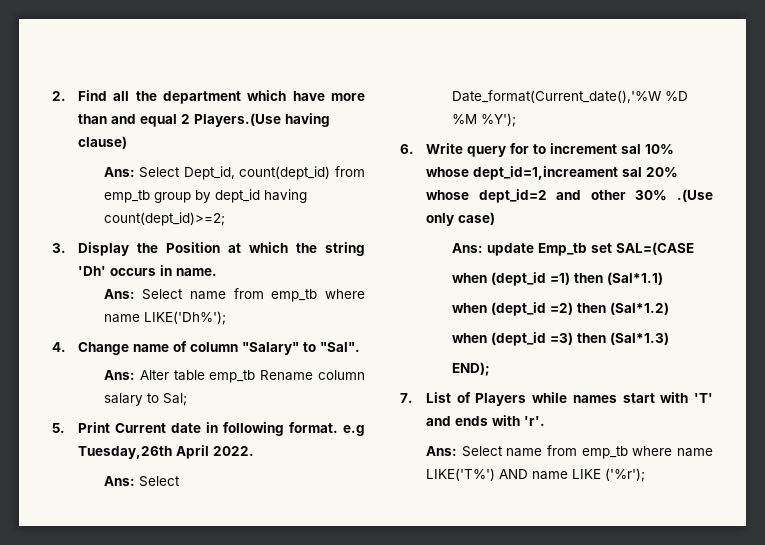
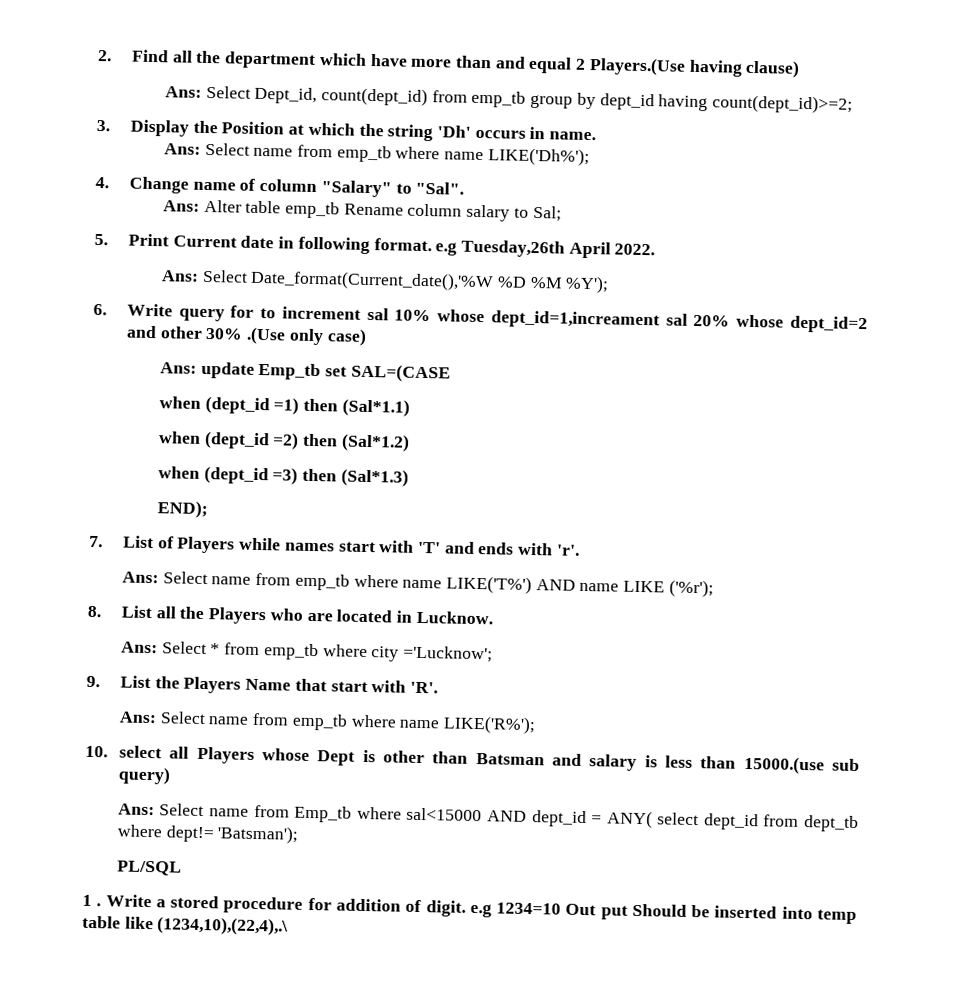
+ 8. List all the Players who are located in Lucknow.
+ Ans: Select * from emp_tb where city ='Lucknow';
+ 9. List the Players Name that start with 'R'.
+ Ans: Select name from emp_tb where name LIKE('R%');
+ 10. select all Players whose Dept is other than Batsman and salary is less than 15000.(use sub query)
+ Ans: Select name from Emp_tb where sal<15000 AND dept_id = ANY( select dept_id from dept_tb where dept!= 'Batsman');
+ PL/SQL
+ 1 . Write a stored procedure for addition of digit. e.g 1234=10 Out put Should be inserted into temp table like (1234,10),(22,4),.\

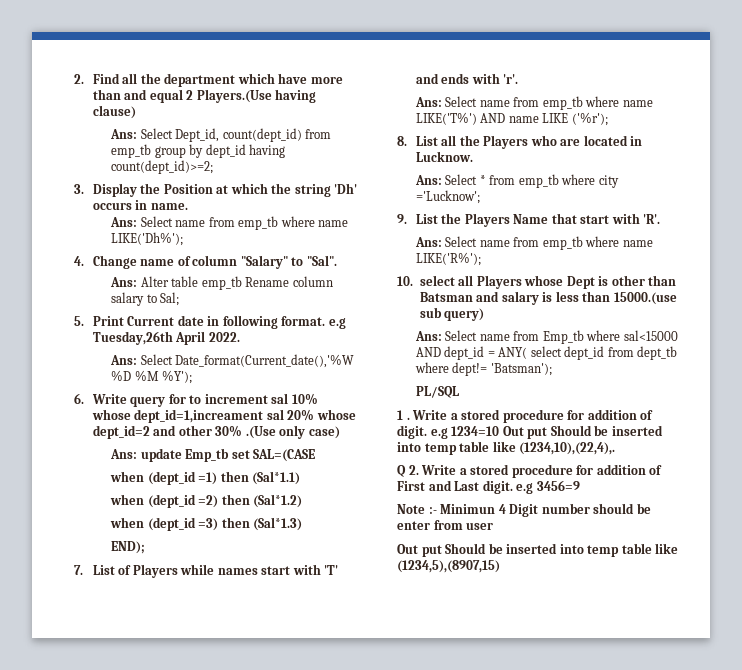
- Write a stored procedure for addition of digit. e.g 1234=10 Out put Should be inserted into temp table like (1234,10),(22,4),.\
+ Write a stored procedure for addition of digit. e.g 1234=10 Out put Should be inserted into temp table like (1234,10),(22,4),.
+ Q 2. Write a stored procedure for addition of First and Last digit. e.g 3456=9
+ Note :- Minimun 4 Digit number should be enter from user
+ Out put Should be inserted into temp table like (1234,5),(8907,15)

